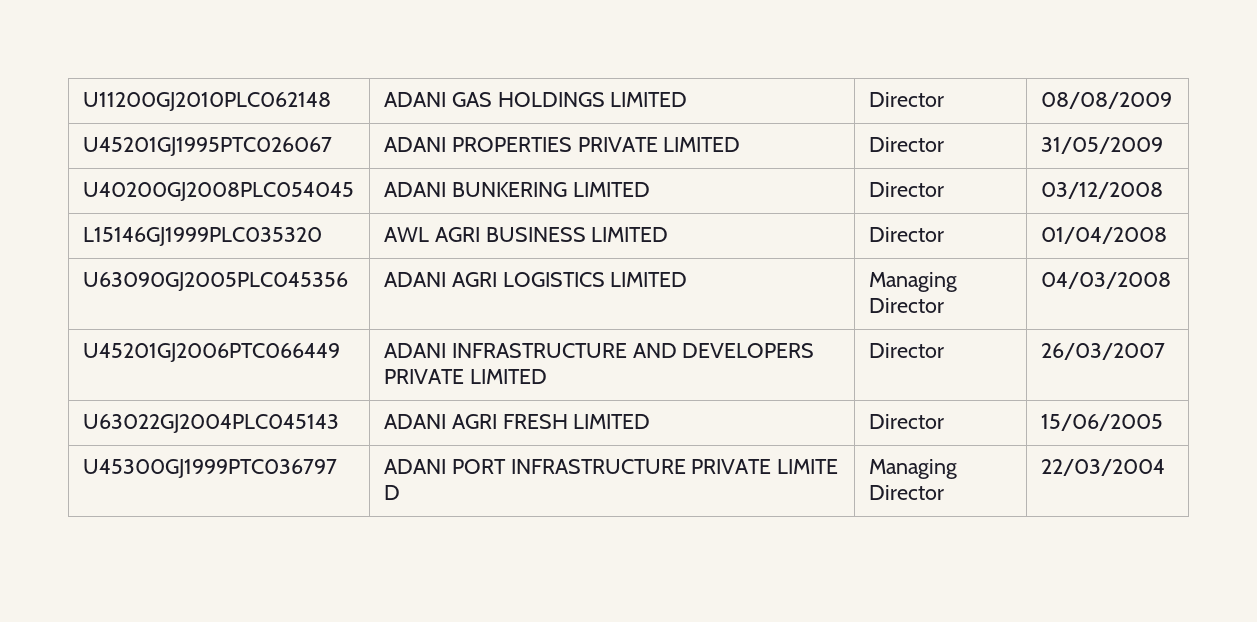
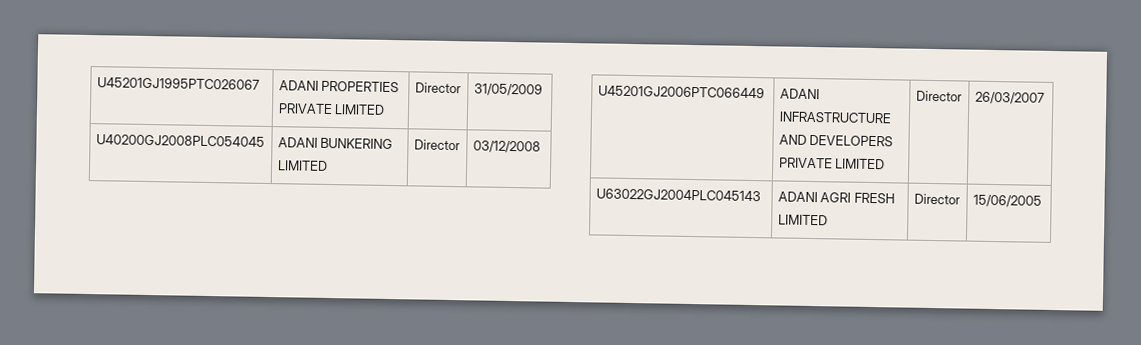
- U11200GJ2010PLC062148 | ADANI GAS HOLDINGS LIMITED | Director | 08/08/2009
- L15146GJ1999PLC035320 | AWL AGRI BUSINESS LIMITED | Director | 01/04/2008
- U63090GJ2005PLC045356 | ADANI AGRI LOGISTICS LIMITED | Managing Director | 04/03/2008
- U45300GJ1999PTC036797 | ADANI PORT INFRASTRUCTURE PRIVATE LIMITE D | Managing Director | 22/03/2004

